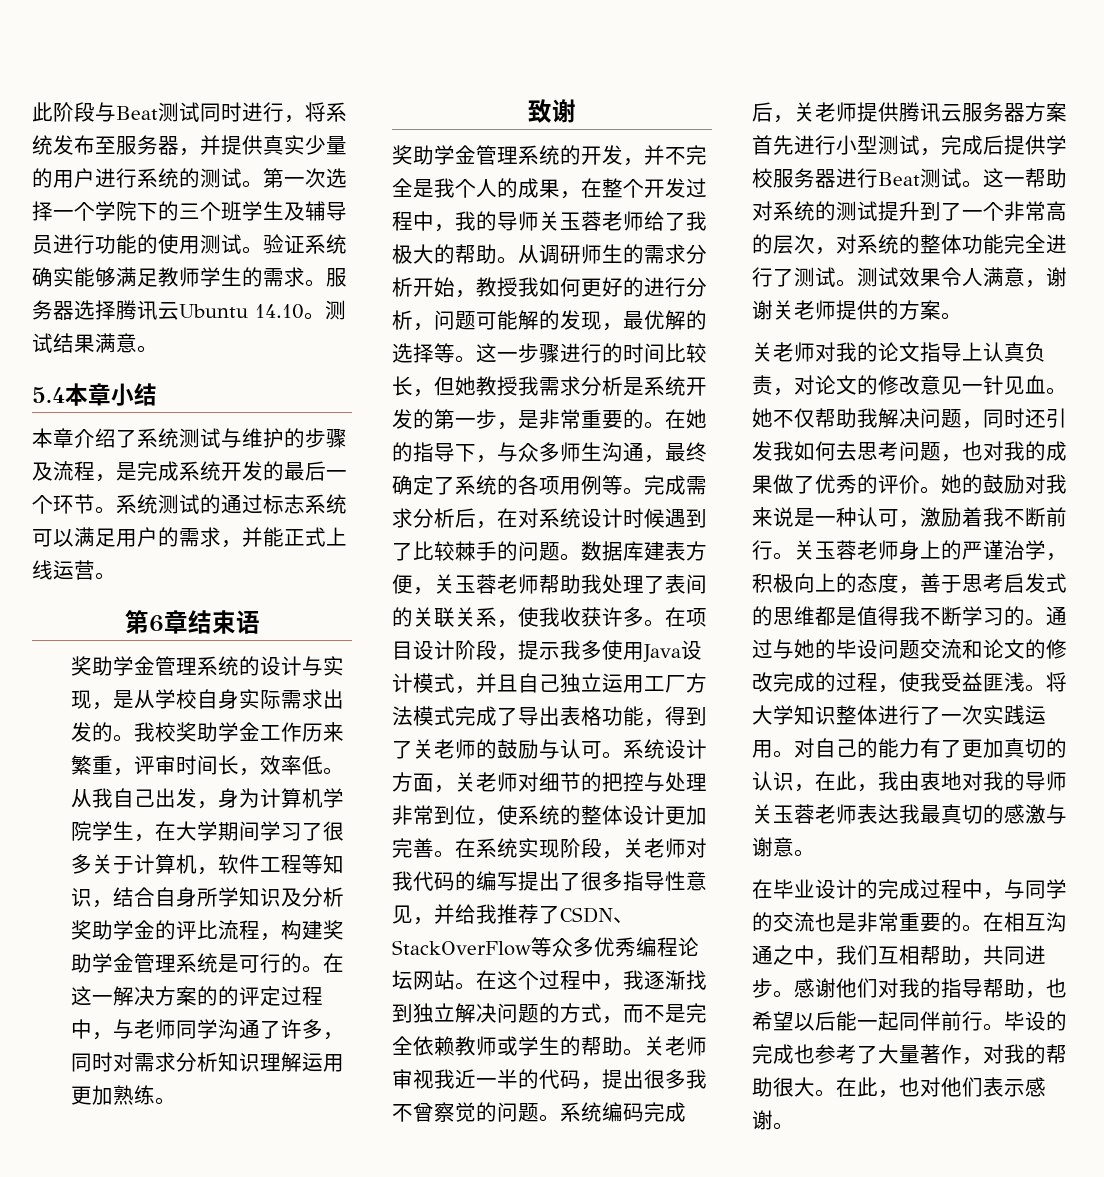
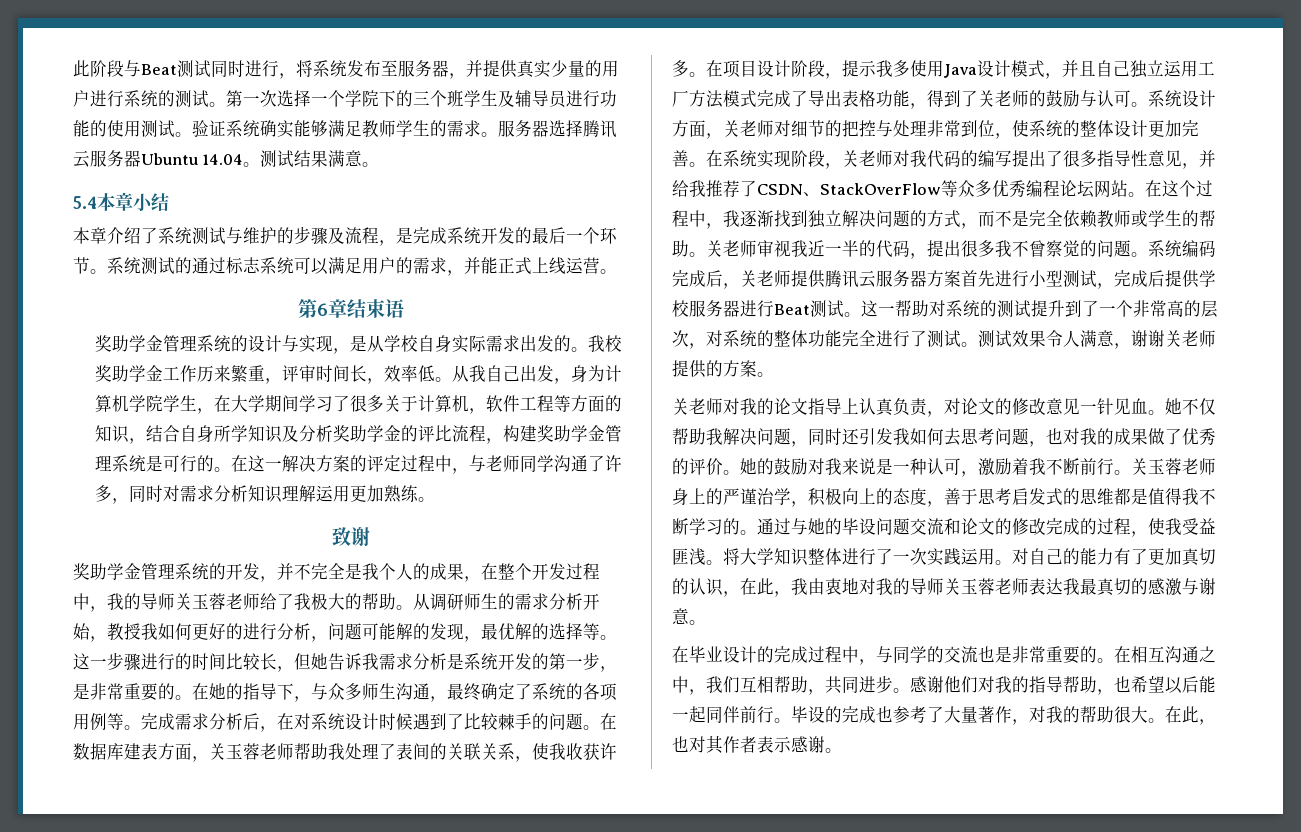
- 服务器选择腾讯云Ubuntu 14.10。
+ 服务器选择腾讯云服务器Ubuntu 14.04。
- 从我自己出发，身为计算机学院学生，在大学期间学习了很多关于计算机，软件工程等知识，结合自身所学知识及分析奖助学金的评比流程，构建奖助学金管理系统是可行的。
+ 从我自己出发，身为计算机学院学生，在大学期间学习了很多关于计算机，软件工程等方面的知识，结合自身所学知识及分析奖助学金的评比流程，构建奖助学金管理系统是可行的。
- 在这一解决方案的的评定过程中，与老师同学沟通了许多，同时对需求分析知识理解运用更加熟练。
+ 在这一解决方案的评定过程中，与老师同学沟通了许多，同时对需求分析知识理解运用更加熟练。
- 这一步骤进行的时间比较长，但她教授我需求分析是系统开发的第一步，是非常重要的。
+ 这一步骤进行的时间比较长，但她告诉我需求分析是系统开发的第一步，是非常重要的。
- 数据库建表方便，关玉蓉老师帮助我处理了表间的关联关系，使我收获许多。
+ 在数据库建表方面，关玉蓉老师帮助我处理了表间的关联关系，使我收获许多。
- 在此，也对他们表示感谢。
+ 在此，也对其作者表示感谢。

